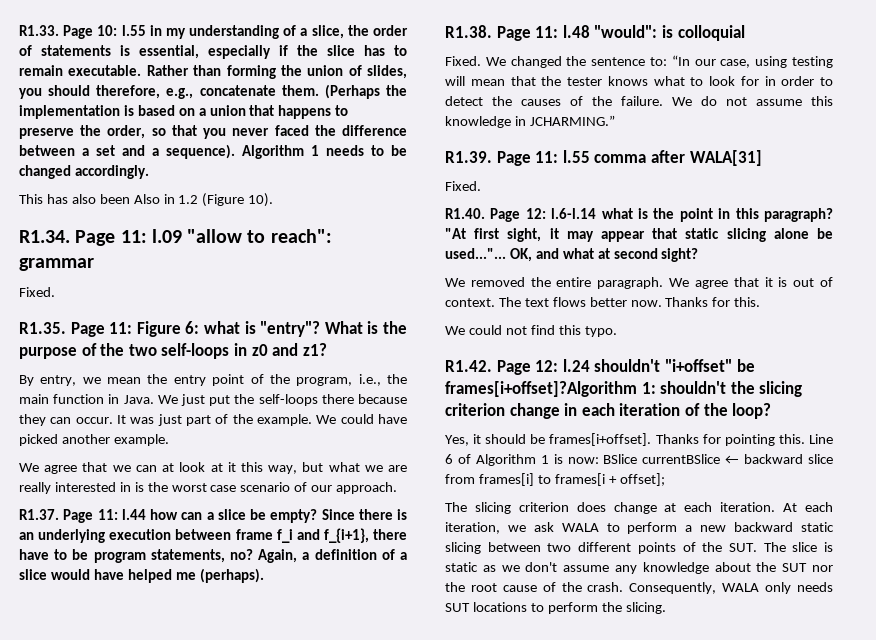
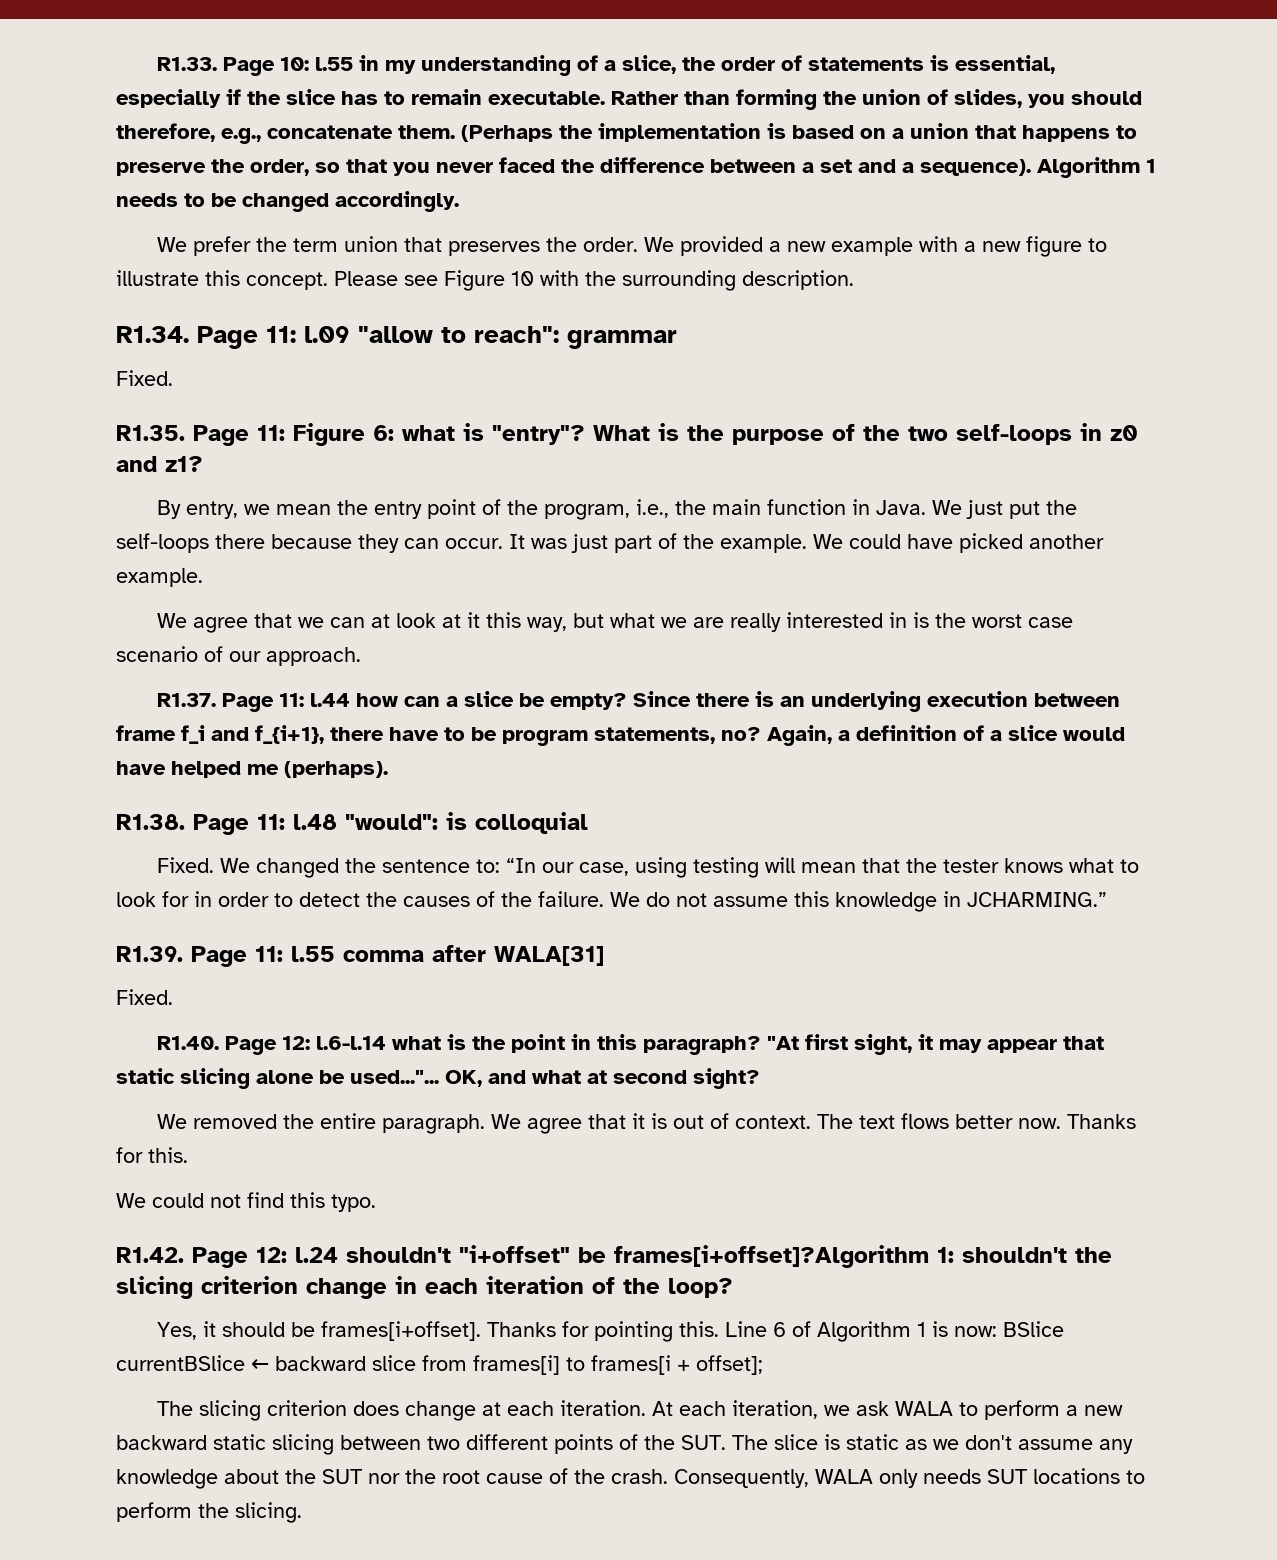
- This has also been Also in 1.2 (Figure 10).
+ We prefer the term union that preserves the order. We provided a new example with a new figure to illustrate this concept. Please see Figure 10 with the surrounding description.

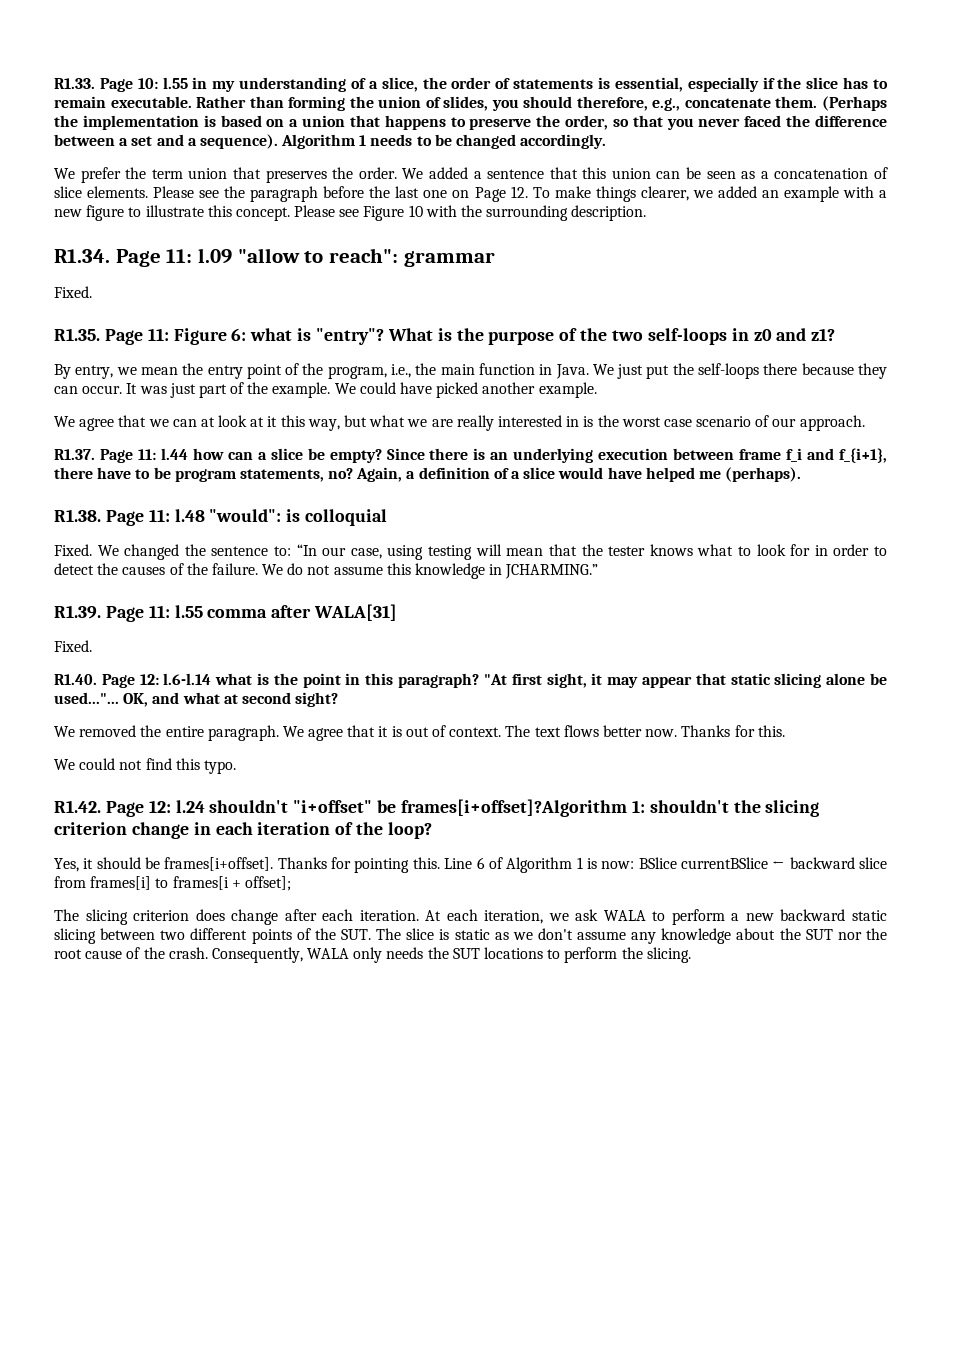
- We provided a new example with a new figure to illustrate this concept.
+ We added a sentence that this union can be seen as a concatenation of slice elements. Please see the paragraph before the last one on Page 12. To make things clearer, we added an example with a new figure to illustrate this concept.
- The slicing criterion does change at each iteration.
+ The slicing criterion does change after each iteration.
- Consequently, WALA only needs SUT locations to perform the slicing.
+ Consequently, WALA only needs the SUT locations to perform the slicing.

